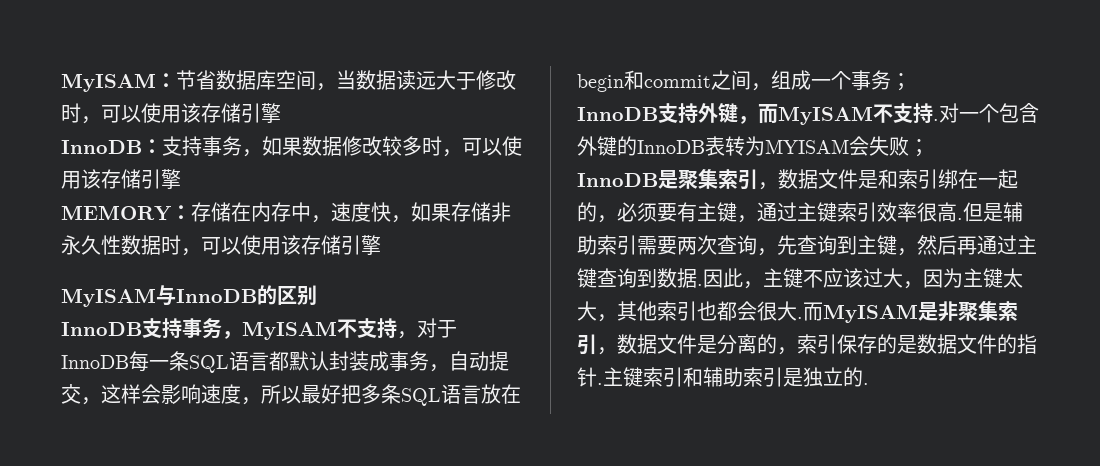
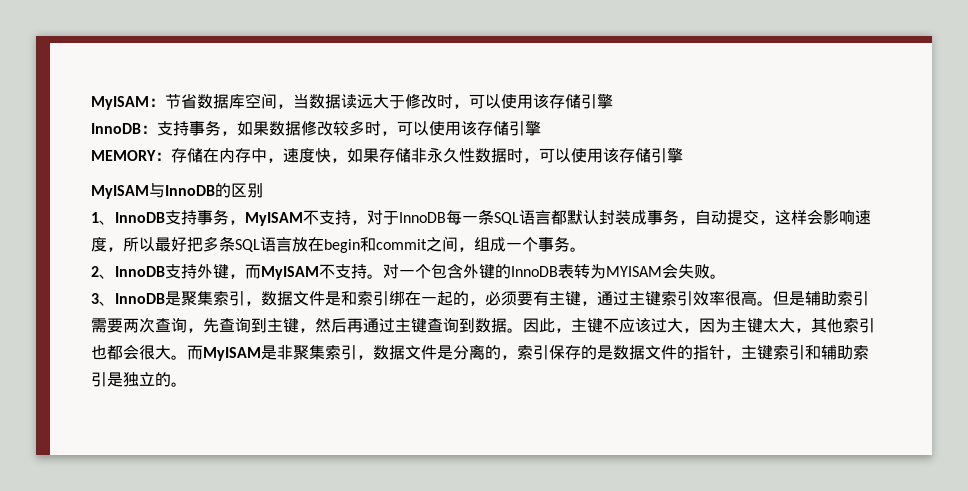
- InnoDB支持事务，MyISAM不支持，对于InnoDB每一条SQL语言都默认封装成事务，自动提交，这样会影响速度，所以最好把多条SQL语言放在begin和commit之间，组成一个事务；
- InnoDB支持外键，而MyISAM不支持.
+ 1、InnoDB支持事务，MyISAM不支持，对于InnoDB每一条SQL语言都默认封装成事务，自动提交，这样会影响速度，所以最好把多条SQL语言放在begin和commit之间，组成一个事务。
+ 2、InnoDB支持外键，而MyISAM不支持。
- 对一个包含外键的InnoDB表转为MYISAM会失败；
- InnoDB是聚集索引，数据文件是和索引绑在一起的，必须要有主键，通过主键索引效率很高.
+ 对一个包含外键的InnoDB表转为MYISAM会失败。
+ 3、InnoDB是聚集索引，数据文件是和索引绑在一起的，必须要有主键，通过主键索引效率很高。
- 但是辅助索引需要两次查询，先查询到主键，然后再通过主键查询到数据.
+ 但是辅助索引需要两次查询，先查询到主键，然后再通过主键查询到数据。
- 因此，主键不应该过大，因为主键太大，其他索引也都会很大.
+ 因此，主键不应该过大，因为主键太大，其他索引也都会很大。
- 而MyISAM是非聚集索引，数据文件是分离的，索引保存的是数据文件的指针.主键索引和辅助索引是独立的.
+ 而MyISAM是非聚集索引，数据文件是分离的，索引保存的是数据文件的指针，主键索引和辅助索引是独立的。

